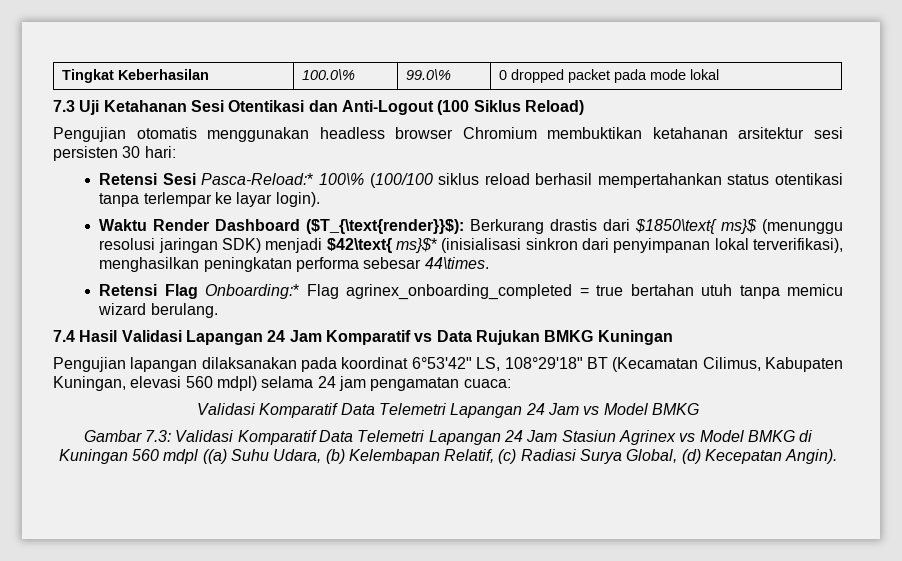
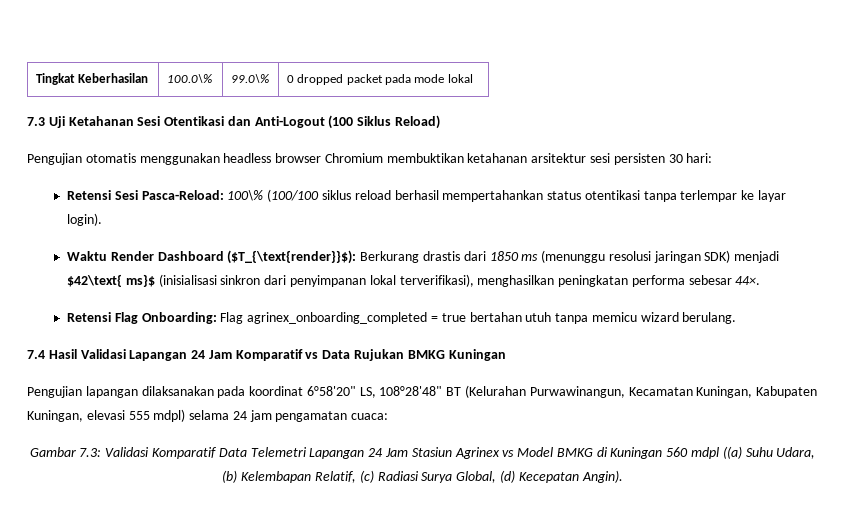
- Retensi Sesi Pasca-Reload:* 100\% (100/100 siklus reload berhasil mempertahankan status otentikasi tanpa terlempar ke layar login).
+ Retensi Sesi Pasca-Reload: 100\% (100/100 siklus reload berhasil mempertahankan status otentikasi tanpa terlempar ke layar login).
- Waktu Render Dashboard ($T_{\text{render}}$): Berkurang drastis dari $1850\text{ ms}$ (menunggu resolusi jaringan SDK) menjadi $42\text{ ms}$* (inisialisasi sinkron dari penyimpanan lokal terverifikasi), menghasilkan peningkatan performa sebesar 44\times.
+ Waktu Render Dashboard ($T_{\text{render}}$): Berkurang drastis dari 1850 ms (menunggu resolusi jaringan SDK) menjadi $42\text{ ms}$ (inisialisasi sinkron dari penyimpanan lokal terverifikasi), menghasilkan peningkatan performa sebesar 44×.
- Retensi Flag Onboarding:* Flag agrinex_onboarding_completed = true bertahan utuh tanpa memicu wizard berulang.
+ Retensi Flag Onboarding: Flag agrinex_onboarding_completed = true bertahan utuh tanpa memicu wizard berulang.
- Pengujian lapangan dilaksanakan pada koordinat 6°53'42" LS, 108°29'18" BT (Kecamatan Cilimus, Kabupaten Kuningan, elevasi 560 mdpl) selama 24 jam pengamatan cuaca:
+ Pengujian lapangan dilaksanakan pada koordinat 6°58'20" LS, 108°28'48" BT (Kelurahan Purwawinangun, Kecamatan Kuningan, Kabupaten Kuningan, elevasi 555 mdpl) selama 24 jam pengamatan cuaca:
- Validasi Komparatif Data Telemetri Lapangan 24 Jam vs Model BMKG

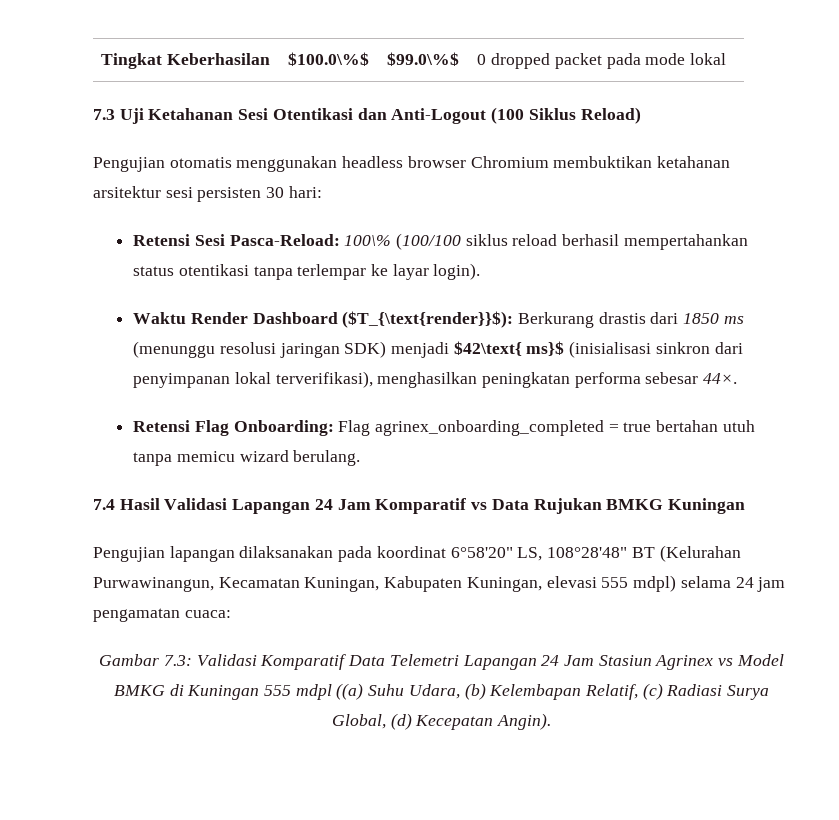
- Tingkat Keberhasilan | 100.0\% | 99.0\% | 0 dropped packet pada mode lokal
+ Tingkat Keberhasilan | $100.0\%$ | $99.0\%$ | 0 dropped packet pada mode lokal
- Gambar 7.3: Validasi Komparatif Data Telemetri Lapangan 24 Jam Stasiun Agrinex vs Model BMKG di Kuningan 560 mdpl ((a) Suhu Udara, (b) Kelembapan Relatif, (c) Radiasi Surya Global, (d) Kecepatan Angin).
+ Gambar 7.3: Validasi Komparatif Data Telemetri Lapangan 24 Jam Stasiun Agrinex vs Model BMKG di Kuningan 555 mdpl ((a) Suhu Udara, (b) Kelembapan Relatif, (c) Radiasi Surya Global, (d) Kecepatan Angin).

